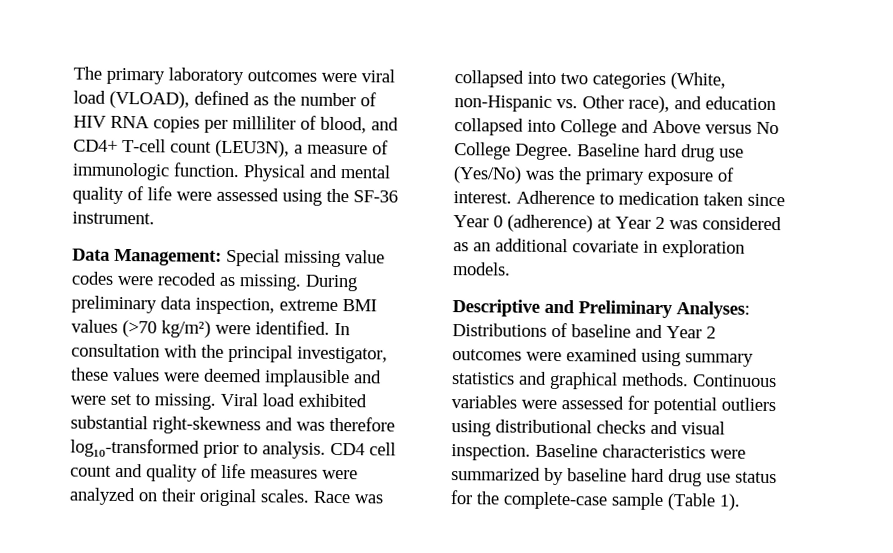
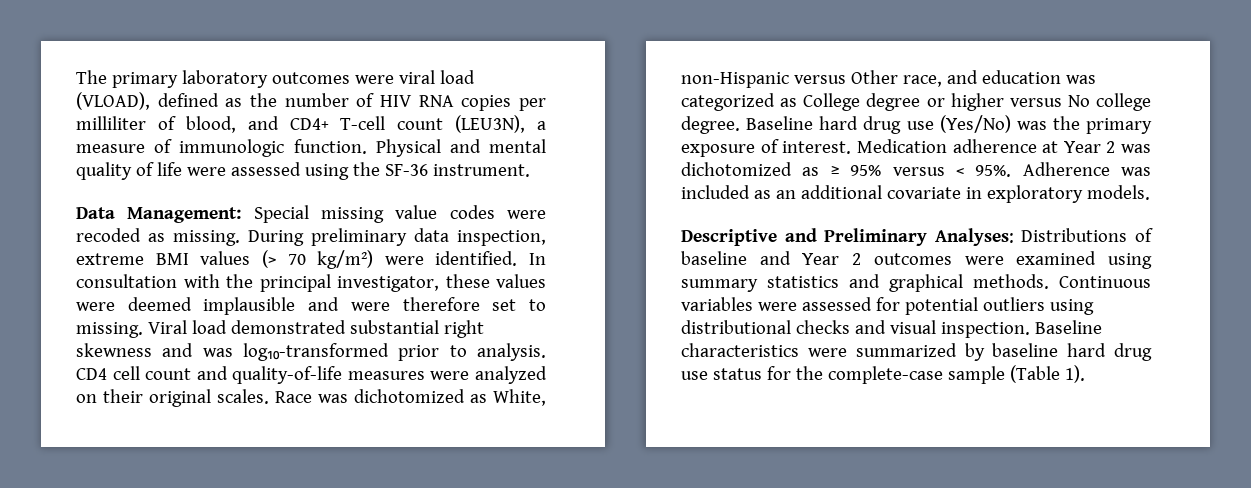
- During preliminary data inspection, extreme BMI values (>70 kg/m²) were identified.
+ During preliminary data inspection, extreme BMI values (> 70 kg/m²) were identified.
- In consultation with the principal investigator, these values were deemed implausible and were set to missing.
+ In consultation with the principal investigator, these values were deemed implausible and were therefore set to missing.
- Viral load exhibited substantial right-skewness and was therefore log₁₀-transformed prior to analysis.
+ Viral load demonstrated substantial right skewness and was log₁₀-transformed prior to analysis.
- CD4 cell count and quality of life measures were analyzed on their original scales.
+ CD4 cell count and quality-of-life measures were analyzed on their original scales.
- Race was collapsed into two categories (White, non-Hispanic vs. Other race), and education collapsed into College and Above versus No College Degree.
+ Race was dichotomized as White, non-Hispanic versus Other race, and education was categorized as College degree or higher versus No college degree.
- Adherence to medication taken since Year 0 (adherence) at Year 2 was considered as an additional covariate in exploration models.
+ Medication adherence at Year 2 was dichotomized as ≥ 95% versus < 95%. Adherence was included as an additional covariate in exploratory models.

